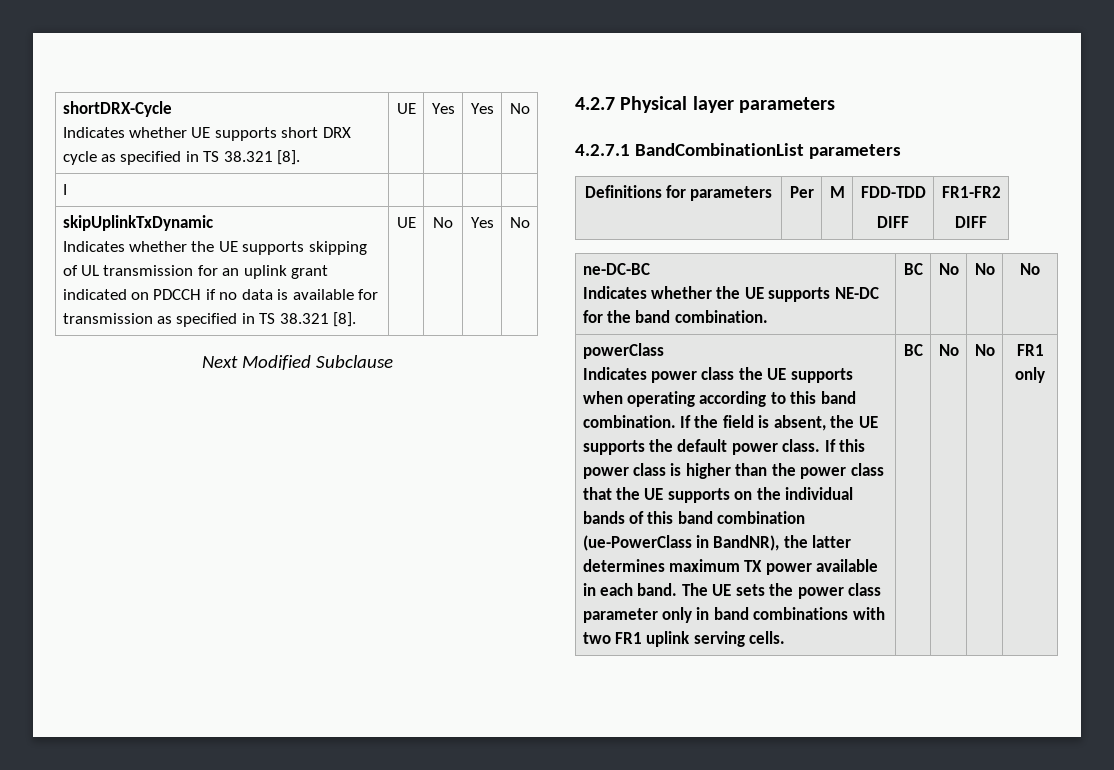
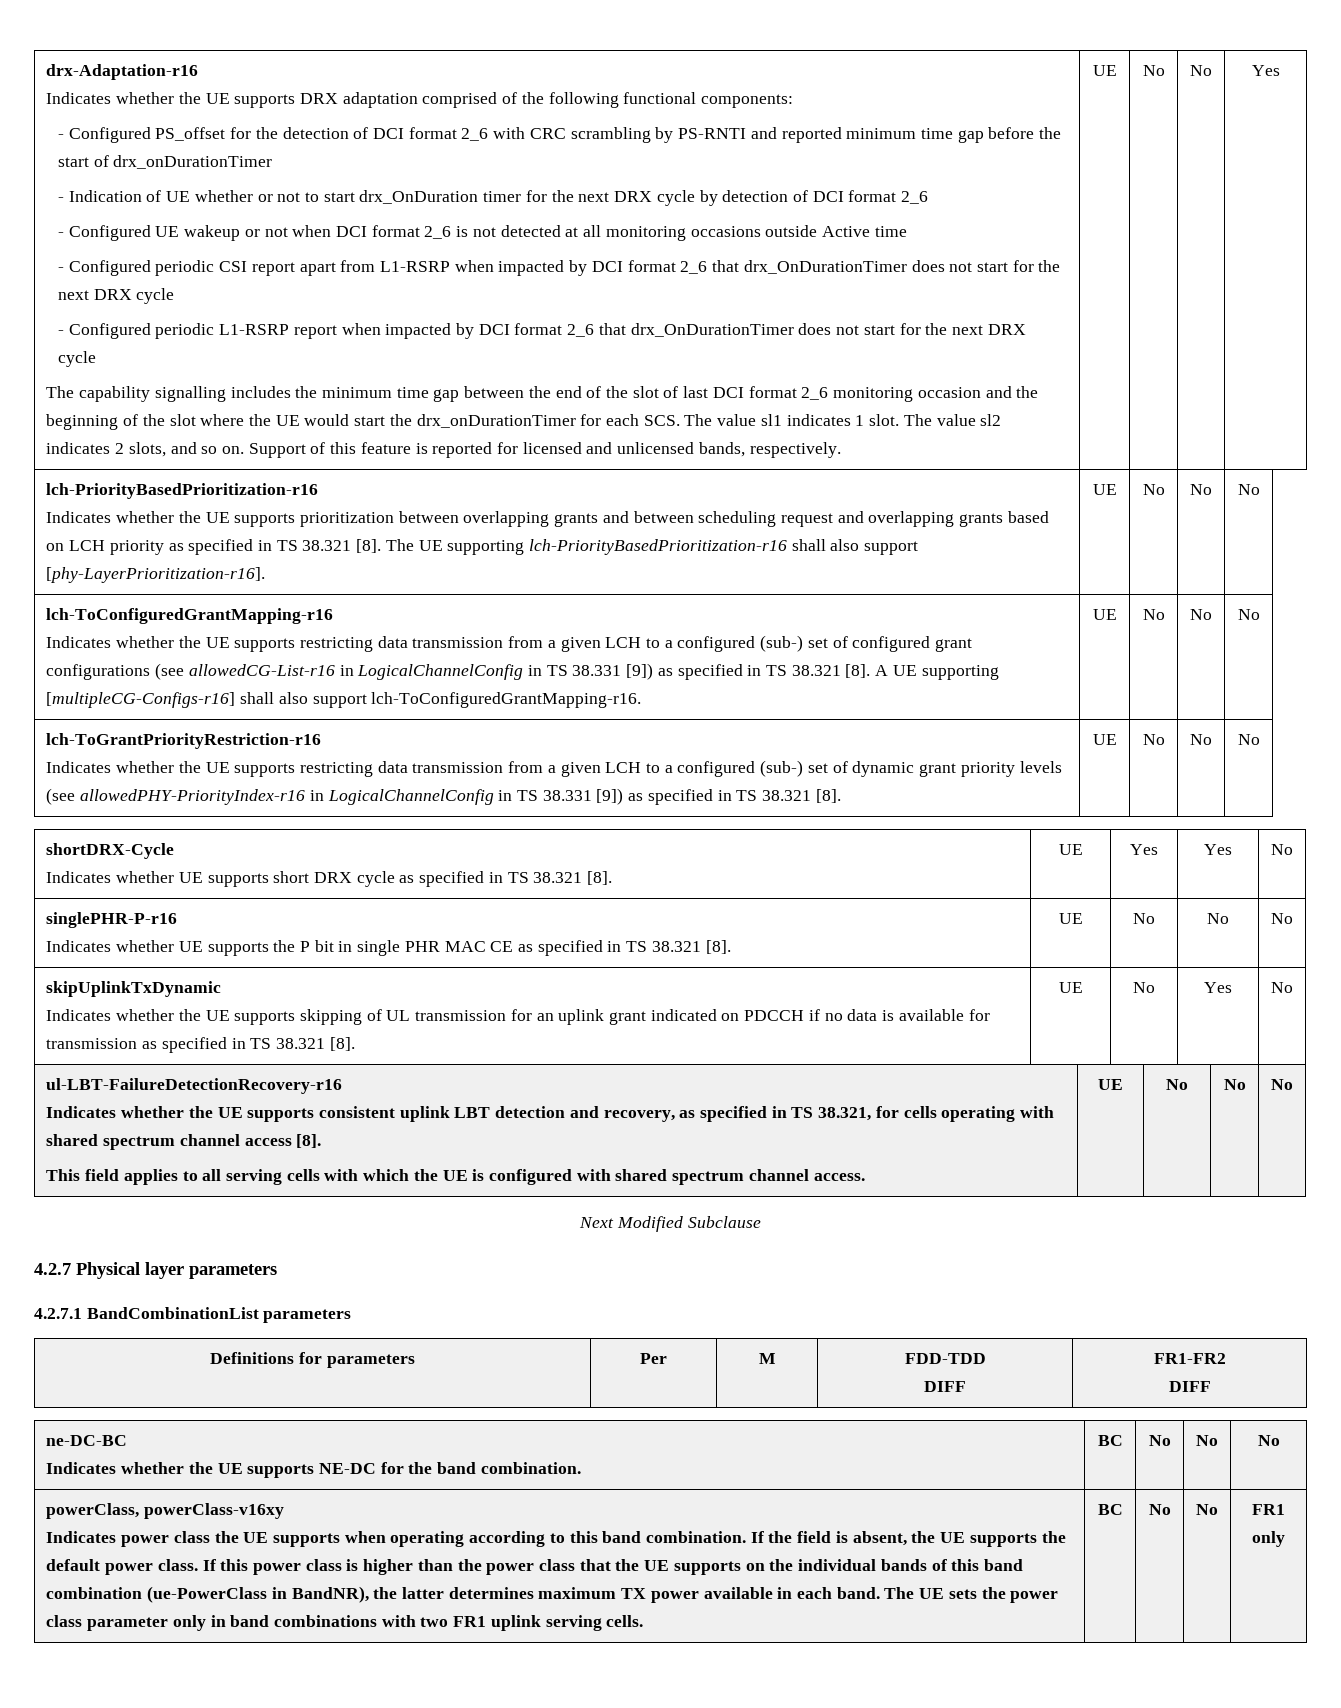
+ drx-Adaptation-r16
+ Indicates whether the UE supports DRX adaptation comprised of the following functional components:
+ - Configured PS_offset for the detection of DCI format 2_6 with CRC scrambling by PS-RNTI and reported minimum time gap before the start of drx_onDurationTimer
+ - Indication of UE whether or not to start drx_OnDuration timer for the next DRX cycle by detection of DCI format 2_6
+ - Configured UE wakeup or not when DCI format 2_6 is not detected at all monitoring occasions outside Active time
+ - Configured periodic CSI report apart from L1-RSRP when impacted by DCI format 2_6 that drx_OnDurationTimer does not start for the next DRX cycle
+ - Configured periodic L1-RSRP report when impacted by DCI format 2_6 that drx_OnDurationTimer does not start for the next DRX cycle
+ The capability signalling includes the minimum time gap between the end of the slot of last DCI format 2_6 monitoring occasion and the beginning of the slot where the UE would start the drx_onDurationTimer for each SCS. The value sl1 indicates 1 slot. The value sl2 indicates 2 slots, and so on. Support of this feature is reported for licensed and unlicensed bands, respectively. | UE | No | No | Yes
+ lch-PriorityBasedPrioritization-r16
+ Indicates whether the UE supports prioritization between overlapping grants and between scheduling request and overlapping grants based on LCH priority as specified in TS 38.321 [8]. The UE supporting lch-PriorityBasedPrioritization-r16 shall also support [phy-LayerPrioritization-r16]. | UE | No | No | No
+ lch-ToConfiguredGrantMapping-r16
+ Indicates whether the UE supports restricting data transmission from a given LCH to a configured (sub-) set of configured grant configurations (see allowedCG-List-r16 in LogicalChannelConfig in TS 38.331 [9]) as specified in TS 38.321 [8]. A UE supporting [multipleCG-Configs-r16] shall also support lch-ToConfiguredGrantMapping-r16. | UE | No | No | No
+ lch-ToGrantPriorityRestriction-r16
+ Indicates whether the UE supports restricting data transmission from a given LCH to a configured (sub-) set of dynamic grant priority levels (see allowedPHY-PriorityIndex-r16 in LogicalChannelConfig in TS 38.331 [9]) as specified in TS 38.321 [8]. | UE | No | No | No
- I | | | |
+ singlePHR-P-r16
+ Indicates whether UE supports the P bit in single PHR MAC CE as specified in TS 38.321 [8]. | UE | No | No | No
+ ul-LBT-FailureDetectionRecovery-r16
+ Indicates whether the UE supports consistent uplink LBT detection and recovery, as specified in TS 38.321, for cells operating with shared spectrum channel access [8].
+ This field applies to all serving cells with which the UE is configured with shared spectrum channel access. | UE | No | No | No
- powerClass
+ powerClass, powerClass-v16xy

